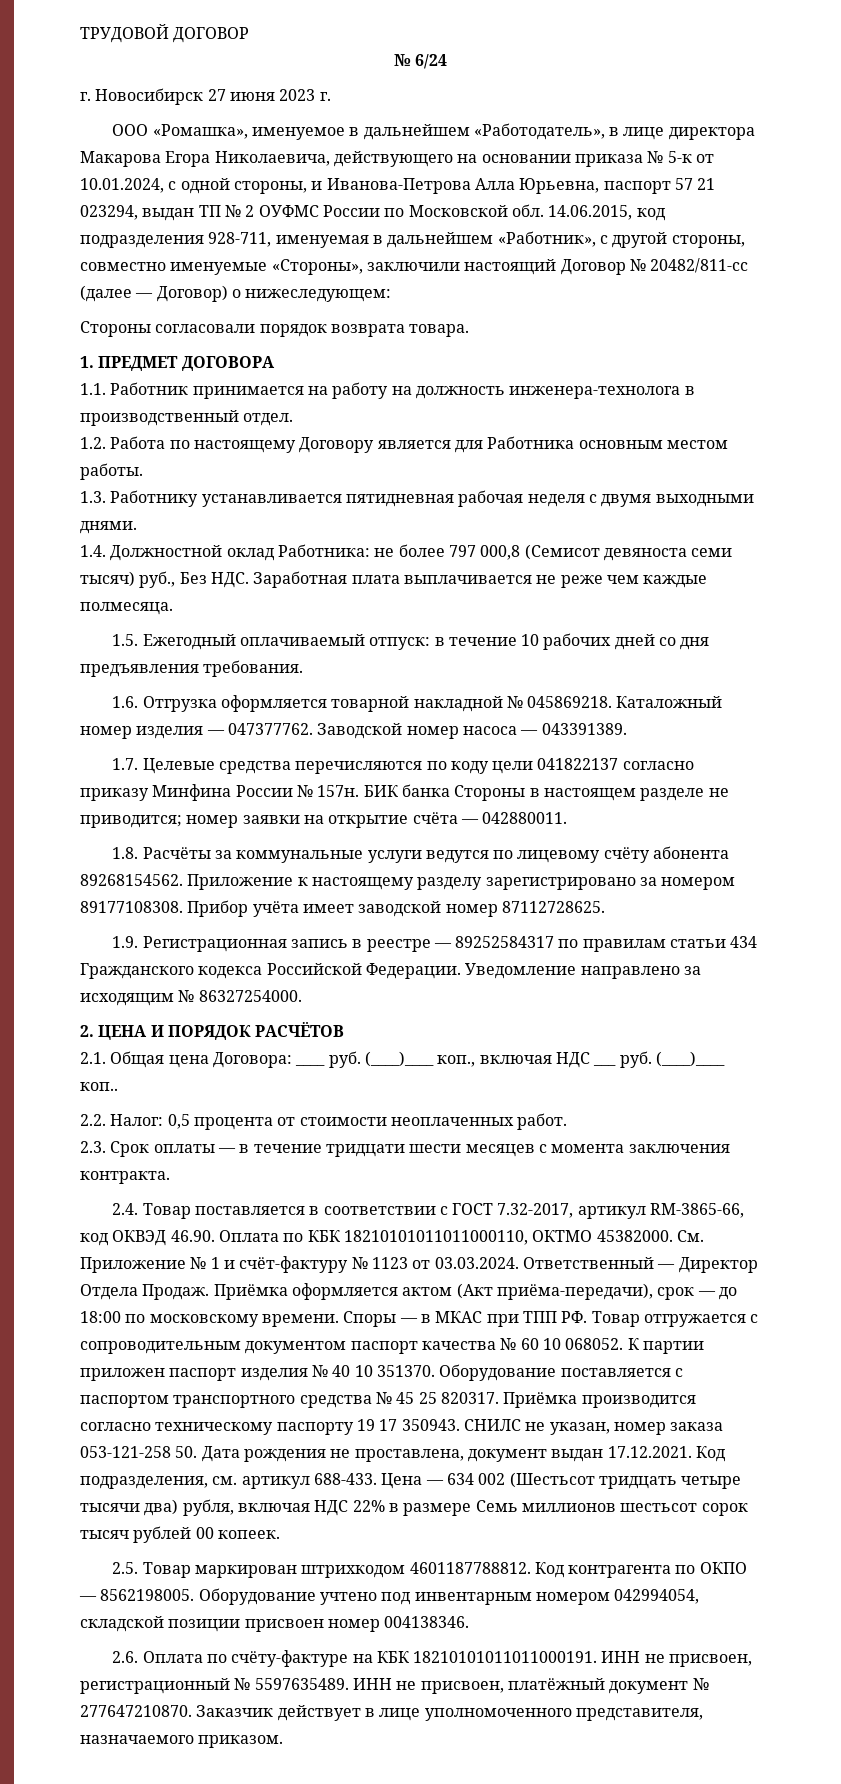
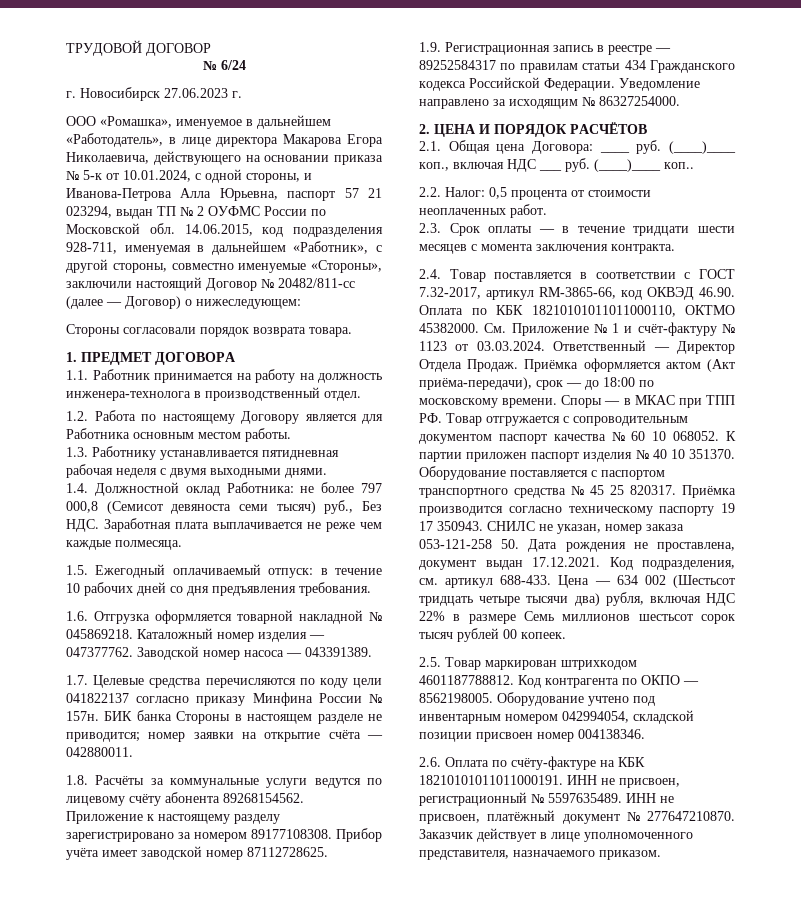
- г. Новосибирск 27 июня 2023 г.
+ г. Новосибирск 27.06.2023 г.

